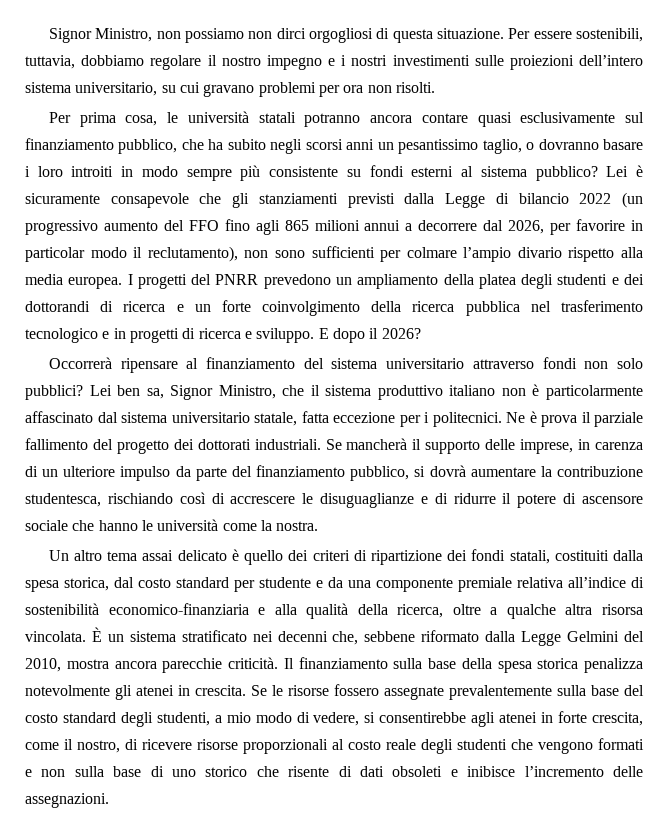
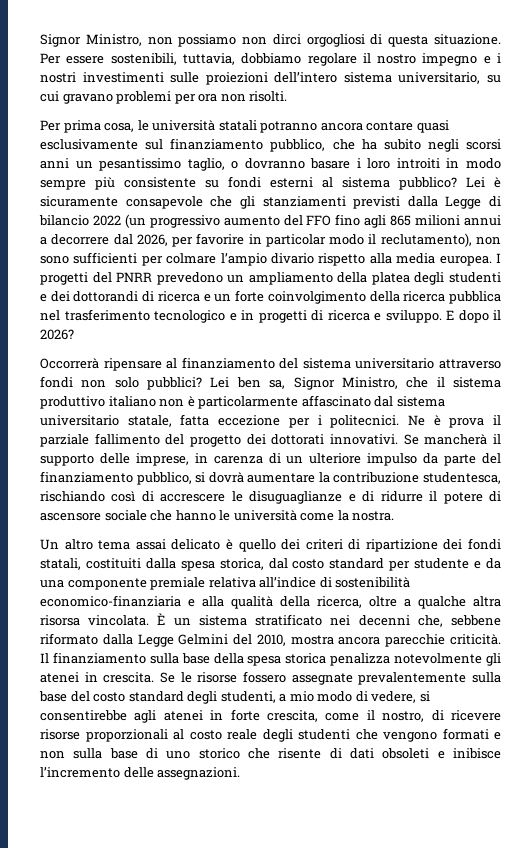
- Ne è prova il parziale fallimento del progetto dei dottorati industriali.
+ Ne è prova il parziale fallimento del progetto dei dottorati innovativi.

